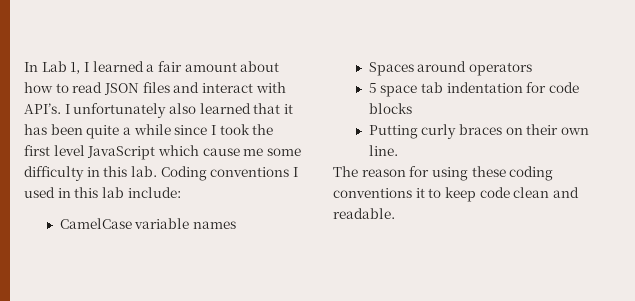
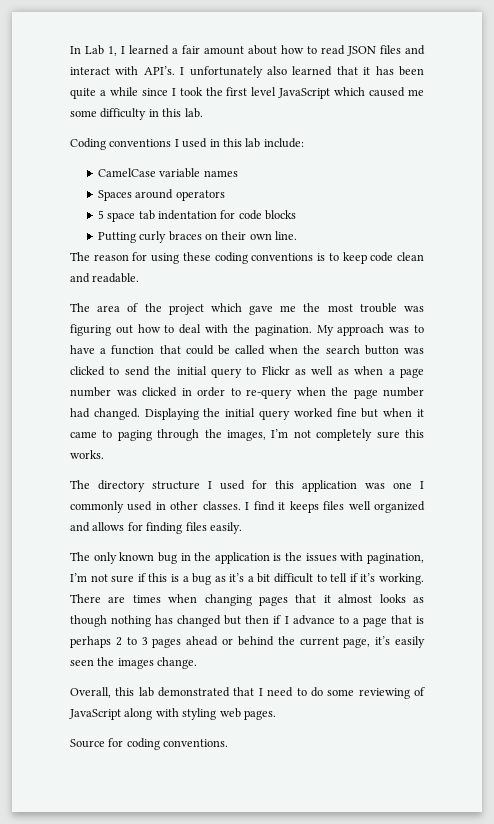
- I unfortunately also learned that it has been quite a while since I took the first level JavaScript which cause me some difficulty in this lab. Coding conventions I used in this lab include:
+ I unfortunately also learned that it has been quite a while since I took the first level JavaScript which caused me some difficulty in this lab.
+ Coding conventions I used in this lab include:
- The reason for using these coding conventions it to keep code clean and readable.
+ The reason for using these coding conventions is to keep code clean and readable.
+ The area of the project which gave me the most trouble was figuring out how to deal with the pagination. My approach was to have a function that could be called when the search button was clicked to send the initial query to Flickr as well as when a page number was clicked in order to re-query when the page number had changed. Displaying the initial query worked fine but when it came to paging through the images, I’m not completely sure this works.
+ The directory structure I used for this application was one I commonly used in other classes. I find it keeps files well organized and allows for finding files easily.
+ The only known bug in the application is the issues with pagination, I’m not sure if this is a bug as it’s a bit difficult to tell if it’s working. There are times when changing pages that it almost looks as though nothing has changed but then if I advance to a page that is perhaps 2 to 3 pages ahead or behind the current page, it’s easily seen the images change.
+ Overall, this lab demonstrated that I need to do some reviewing of JavaScript along with styling web pages.
+ Source for coding conventions.

